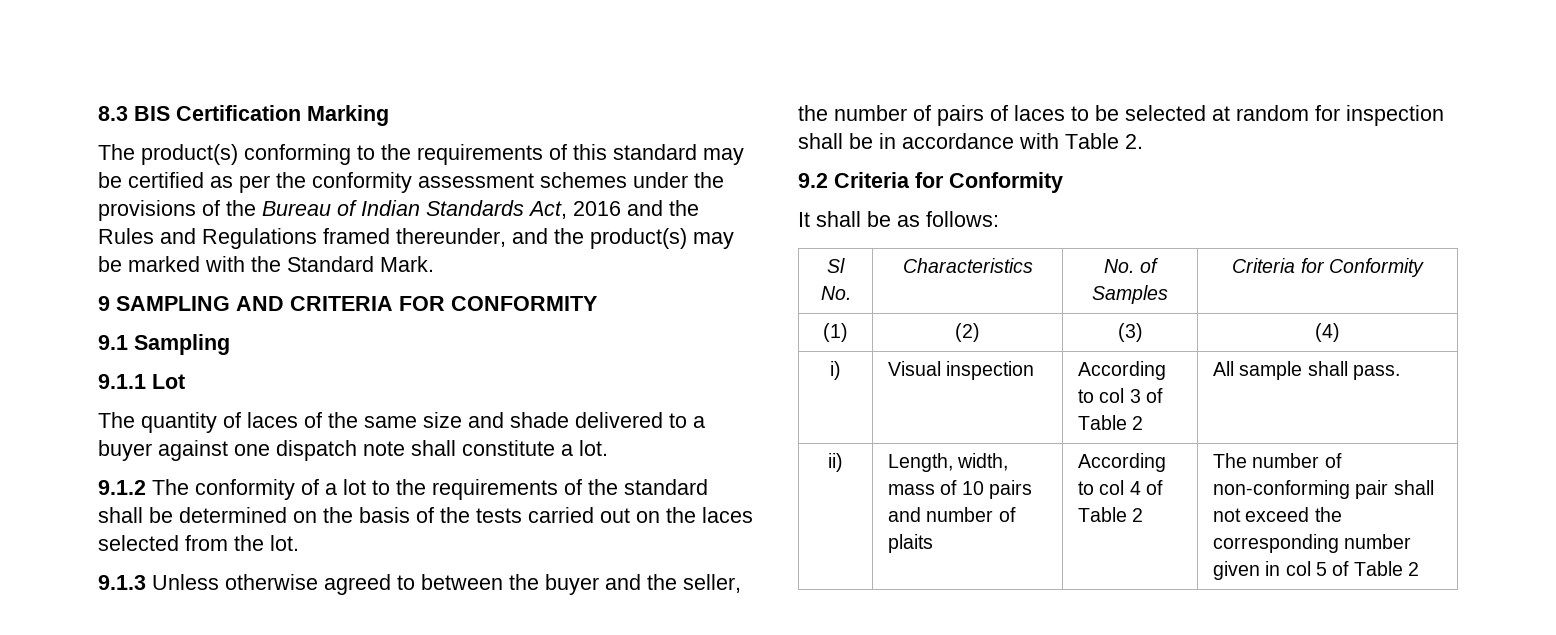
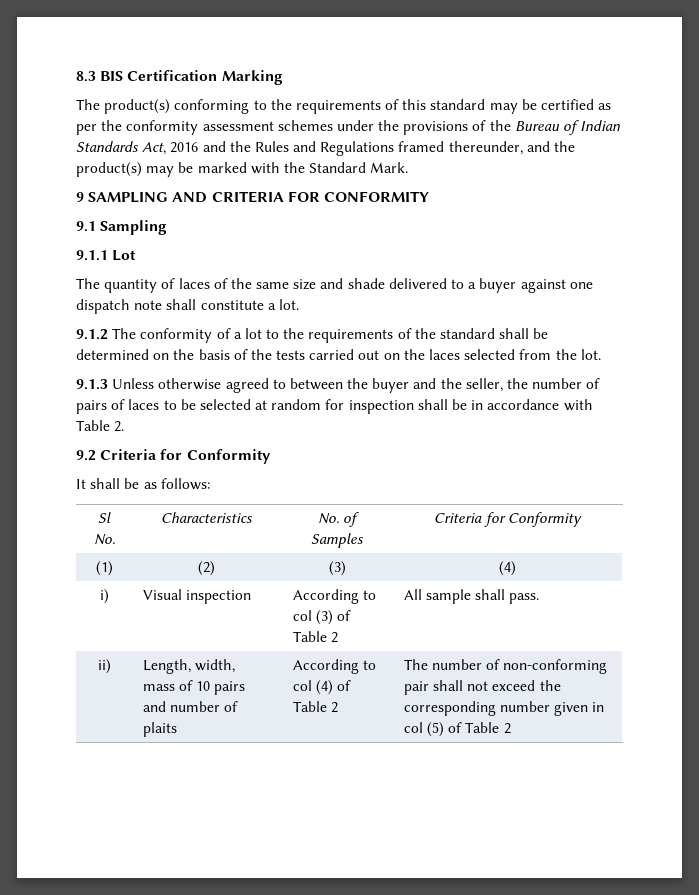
- i) | Visual inspection | According to col 3 of Table 2 | All sample shall pass.
+ i) | Visual inspection | According to col (3) of Table 2 | All sample shall pass.
- ii) | Length, width, mass of 10 pairs and number of plaits | According to col 4 of Table 2 | The number of non-conforming pair shall not exceed the corresponding number given in col 5 of Table 2
+ ii) | Length, width, mass of 10 pairs and number of plaits | According to col (4) of Table 2 | The number of non-conforming pair shall not exceed the corresponding number given in col (5) of Table 2

